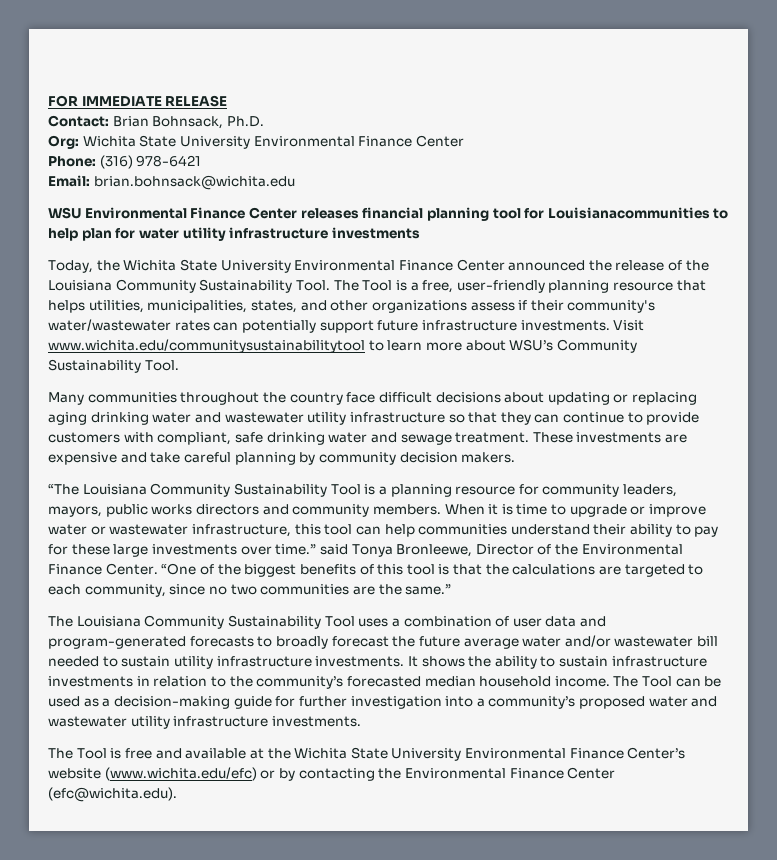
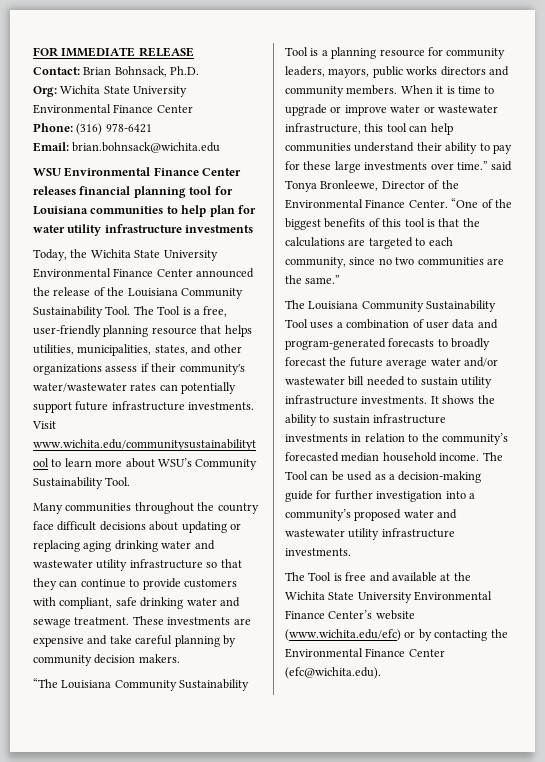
- WSU Environmental Finance Center releases financial planning tool for Louisianacommunities to help plan for water utility infrastructure investments
+ WSU Environmental Finance Center releases financial planning tool for Louisiana communities to help plan for water utility infrastructure investments

